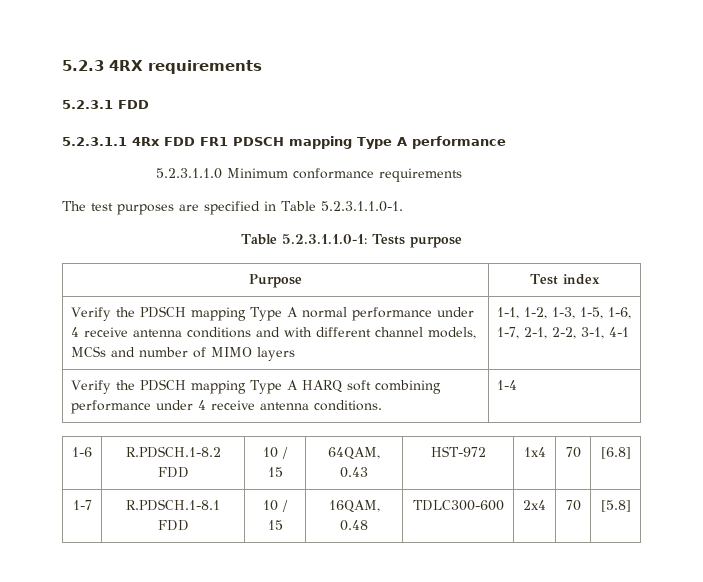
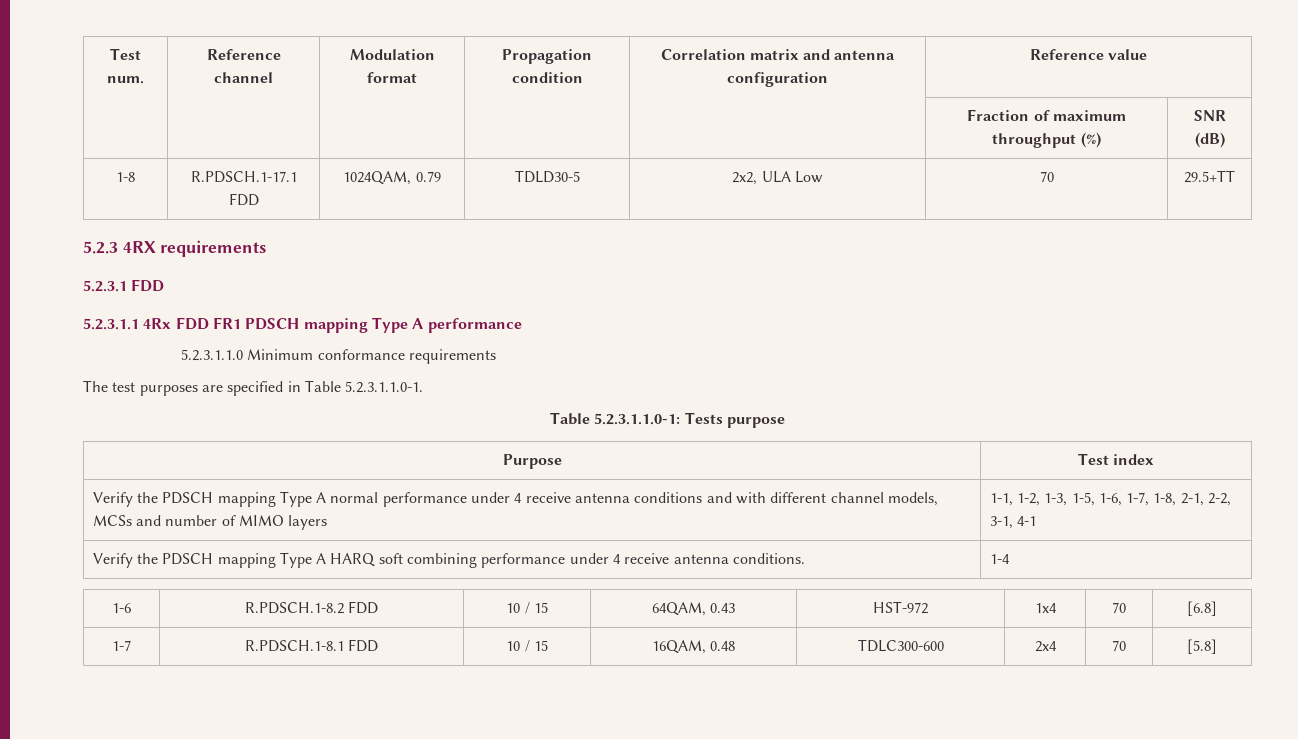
+ Test num. | Reference channel | Modulation format | Propagation condition | Correlation matrix and antenna configuration | Reference value
+ | | | | | Fraction of maximum throughput (%) | SNR (dB)
+ 1-8 | R.PDSCH.1-17.1 FDD | 1024QAM, 0.79 | TDLD30-5 | 2x2, ULA Low | 70 | 29.5+TT
- Verify the PDSCH mapping Type A normal performance under 4 receive antenna conditions and with different channel models, MCSs and number of MIMO layers | 1-1, 1-2, 1-3, 1-5, 1-6, 1-7, 2-1, 2-2, 3-1, 4-1
+ Verify the PDSCH mapping Type A normal performance under 4 receive antenna conditions and with different channel models, MCSs and number of MIMO layers | 1-1, 1-2, 1-3, 1-5, 1-6, 1-7, 1-8, 2-1, 2-2, 3-1, 4-1

